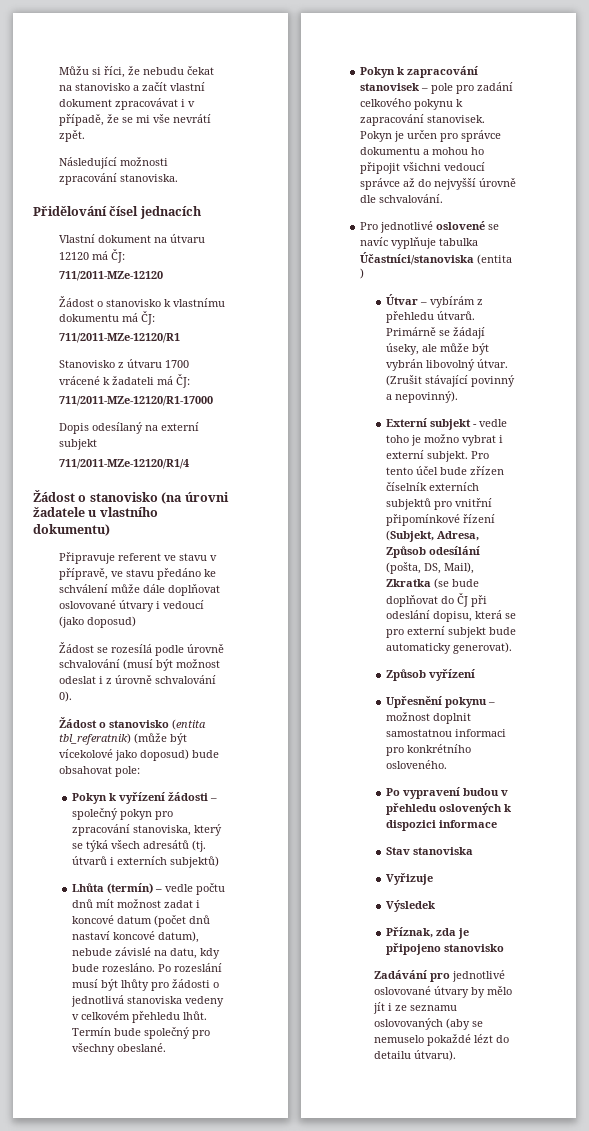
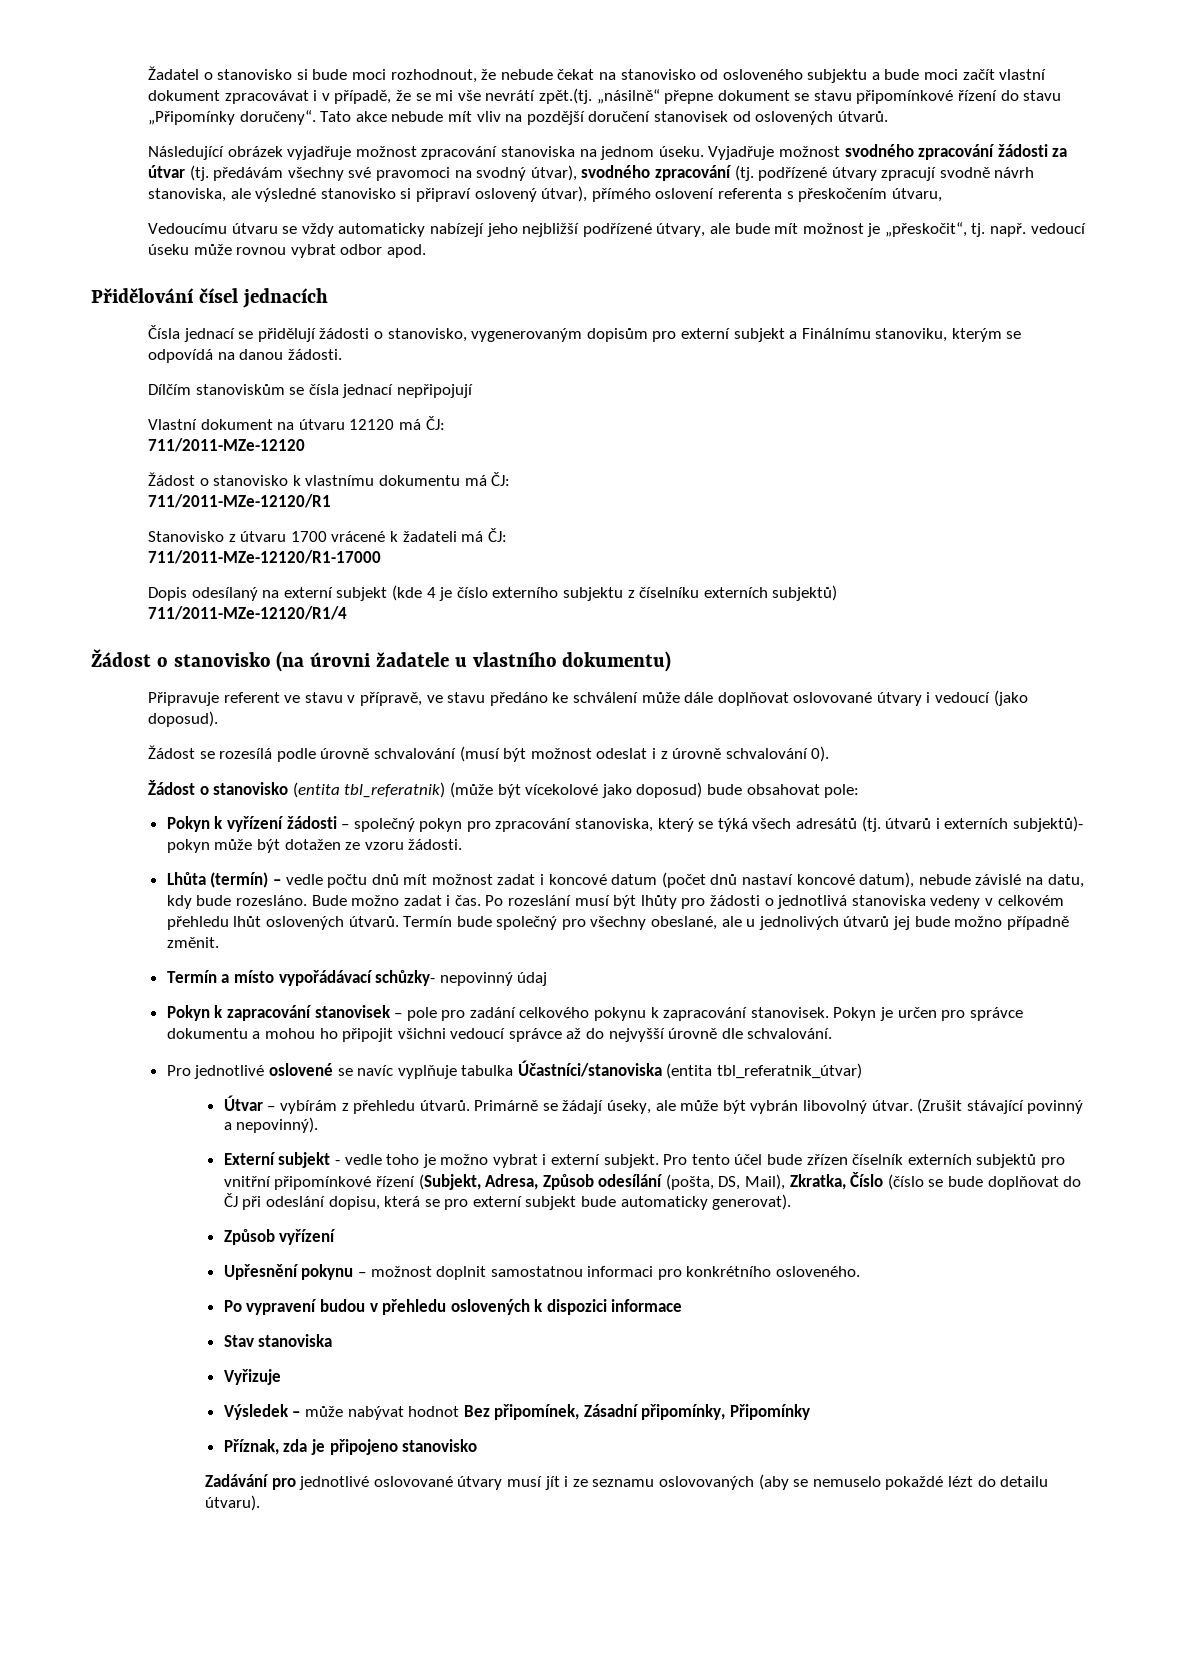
- Můžu si říci, že nebudu čekat na stanovisko a začít vlastní dokument zpracovávat i v případě, že se mi vše nevrátí zpět.
- Následující možnosti zpracování stanoviska.
+ Žadatel o stanovisko si bude moci rozhodnout, že nebude čekat na stanovisko od osloveného subjektu a bude moci začít vlastní dokument zpracovávat i v případě, že se mi vše nevrátí zpět.(tj. „násilně“ přepne dokument se stavu připomínkové řízení do stavu „Připomínky doručeny“. Tato akce nebude mít vliv na pozdější doručení stanovisek od oslovených útvarů.
+ Následující obrázek vyjadřuje možnost zpracování stanoviska na jednom úseku. Vyjadřuje možnost svodného zpracování žádosti za útvar (tj. předávám všechny své pravomoci na svodný útvar), svodného zpracování (tj. podřízené útvary zpracují svodně návrh stanoviska, ale výsledné stanovisko si připraví oslovený útvar), přímého oslovení referenta s přeskočením útvaru,
+ Vedoucímu útvaru se vždy automaticky nabízejí jeho nejbližší podřízené útvary, ale bude mít možnost je „přeskočit“, tj. např. vedoucí úseku může rovnou vybrat odbor apod.
  Přidělování čísel jednacích
+ Čísla jednací se přidělují žádosti o stanovisko, vygenerovaným dopisům pro externí subjekt a Finálnímu stanoviku, kterým se odpovídá na danou žádosti.
+ Dílčím stanoviskům se čísla jednací nepřipojují
- Dopis odesílaný na externí subjekt
+ Dopis odesílaný na externí subjekt (kde 4 je číslo externího subjektu z číselníku externích subjektů)
- Připravuje referent ve stavu v přípravě, ve stavu předáno ke schválení může dále doplňovat oslovované útvary i vedoucí (jako doposud)
+ Připravuje referent ve stavu v přípravě, ve stavu předáno ke schválení může dále doplňovat oslovované útvary i vedoucí (jako doposud).
- Pokyn k vyřízení žádosti – společný pokyn pro zpracování stanoviska, který se týká všech adresátů (tj. útvarů i externích subjektů)
+ Pokyn k vyřízení žádosti – společný pokyn pro zpracování stanoviska, který se týká všech adresátů (tj. útvarů i externích subjektů)- pokyn může být dotažen ze vzoru žádosti.
+ Bude možno zadat i čas.
- Po rozeslání musí být lhůty pro žádosti o jednotlivá stanoviska vedeny v celkovém přehledu lhůt.
+ Po rozeslání musí být lhůty pro žádosti o jednotlivá stanoviska vedeny v celkovém přehledu lhůt oslovených útvarů.
- Termín bude společný pro všechny obeslané.
+ Termín bude společný pro všechny obeslané, ale u jednolivých útvarů jej bude možno případně změnit.
+ Termín a místo vypořádávací schůzky- nepovinný údaj
- Pro jednotlivé oslovené se navíc vyplňuje tabulka Účastníci/stanoviska (entita )
+ Pro jednotlivé oslovené se navíc vyplňuje tabulka Účastníci/stanoviska (entita tbl_referatnik_útvar)
- Pro tento účel bude zřízen číselník externích subjektů pro vnitřní připomínkové řízení (Subjekt, Adresa, Způsob odesílání (pošta, DS, Mail), Zkratka (se bude doplňovat do ČJ při odeslání dopisu, která se pro externí subjekt bude automaticky generovat).
+ Pro tento účel bude zřízen číselník externích subjektů pro vnitřní připomínkové řízení (Subjekt, Adresa, Způsob odesílání (pošta, DS, Mail), Zkratka, Číslo (číslo se bude doplňovat do ČJ při odeslání dopisu, která se pro externí subjekt bude automaticky generovat).
- Výsledek
+ Výsledek – může nabývat hodnot Bez připomínek, Zásadní připomínky, Připomínky
- Zadávání pro jednotlivé oslovované útvary by mělo jít i ze seznamu oslovovaných (aby se nemuselo pokaždé lézt do detailu útvaru).
+ Zadávání pro jednotlivé oslovované útvary musí jít i ze seznamu oslovovaných (aby se nemuselo pokaždé lézt do detailu útvaru).

